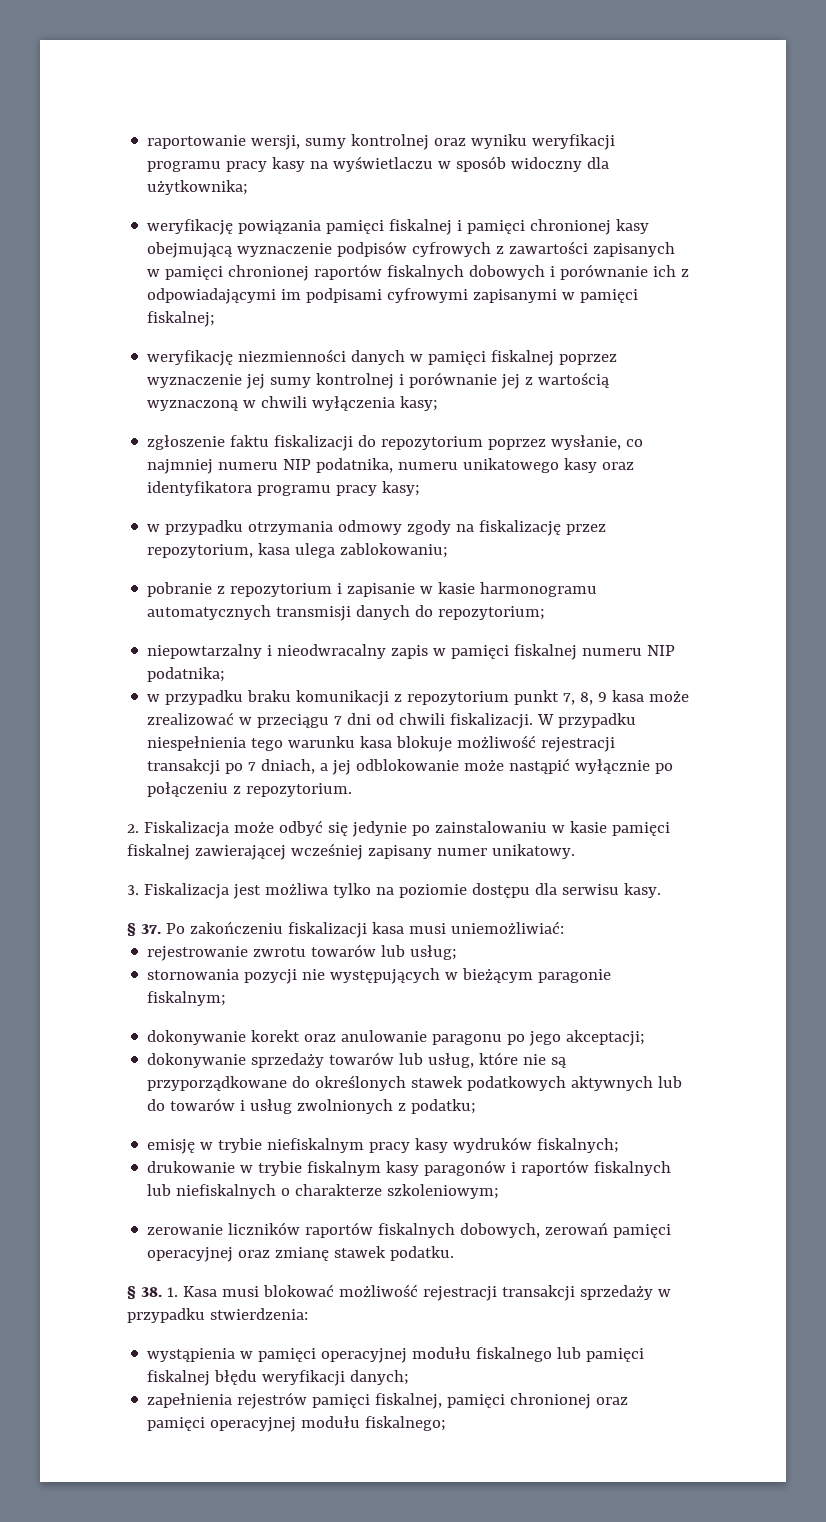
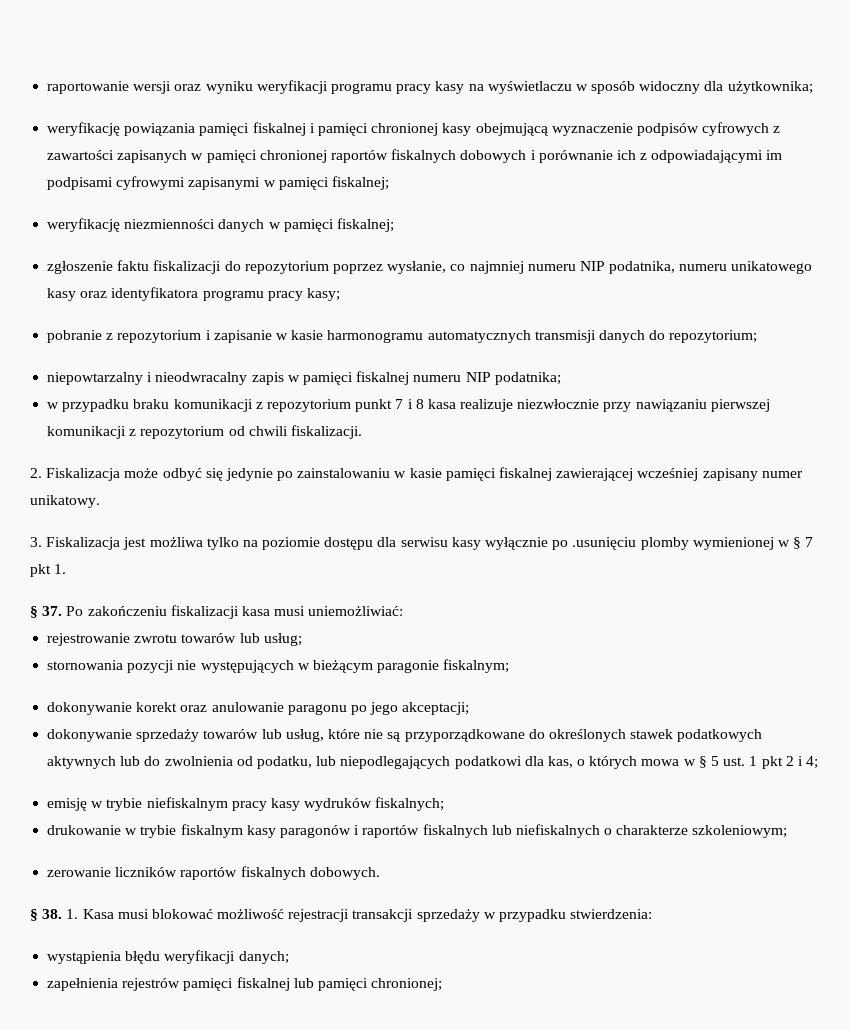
- raportowanie wersji, sumy kontrolnej oraz wyniku weryfikacji programu pracy kasy na wyświetlaczu w sposób widoczny dla użytkownika;
+ raportowanie wersji oraz wyniku weryfikacji programu pracy kasy na wyświetlaczu w sposób widoczny dla użytkownika;
- weryfikację niezmienności danych w pamięci fiskalnej poprzez wyznaczenie jej sumy kontrolnej i porównanie jej z wartością wyznaczoną w chwili wyłączenia kasy;
+ weryfikację niezmienności danych w pamięci fiskalnej;
- w przypadku otrzymania odmowy zgody na fiskalizację przez repozytorium, kasa ulega zablokowaniu;
- w przypadku braku komunikacji z repozytorium punkt 7, 8, 9 kasa może zrealizować w przeciągu 7 dni od chwili fiskalizacji. W przypadku niespełnienia tego warunku kasa blokuje możliwość rejestracji transakcji po 7 dniach, a jej odblokowanie może nastąpić wyłącznie po połączeniu z repozytorium.
+ w przypadku braku komunikacji z repozytorium punkt 7 i 8 kasa realizuje niezwłocznie przy nawiązaniu pierwszej komunikacji z repozytorium od chwili fiskalizacji.
- 3. Fiskalizacja jest możliwa tylko na poziomie dostępu dla serwisu kasy.
+ 3. Fiskalizacja jest możliwa tylko na poziomie dostępu dla serwisu kasy wyłącznie po .usunięciu plomby wymienionej w § 7 pkt 1.
- dokonywanie sprzedaży towarów lub usług, które nie są przyporządkowane do określonych stawek podatkowych aktywnych lub do towarów i usług zwolnionych z podatku;
+ dokonywanie sprzedaży towarów lub usług, które nie są przyporządkowane do określonych stawek podatkowych aktywnych lub do zwolnienia od podatku, lub niepodlegających podatkowi dla kas, o których mowa w § 5 ust. 1 pkt 2 i 4;
- zerowanie liczników raportów fiskalnych dobowych, zerowań pamięci operacyjnej oraz zmianę stawek podatku.
+ zerowanie liczników raportów fiskalnych dobowych.
- wystąpienia w pamięci operacyjnej modułu fiskalnego lub pamięci fiskalnej błędu weryfikacji danych;
+ wystąpienia błędu weryfikacji danych;
- zapełnienia rejestrów pamięci fiskalnej, pamięci chronionej oraz pamięci operacyjnej modułu fiskalnego;
+ zapełnienia rejestrów pamięci fiskalnej lub pamięci chronionej;

